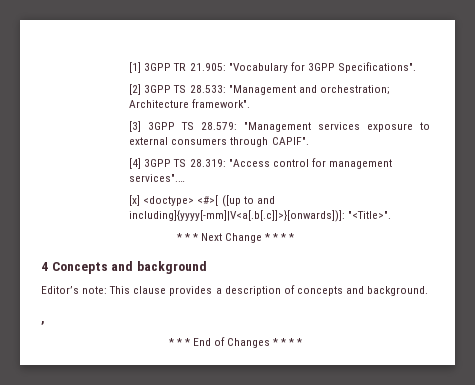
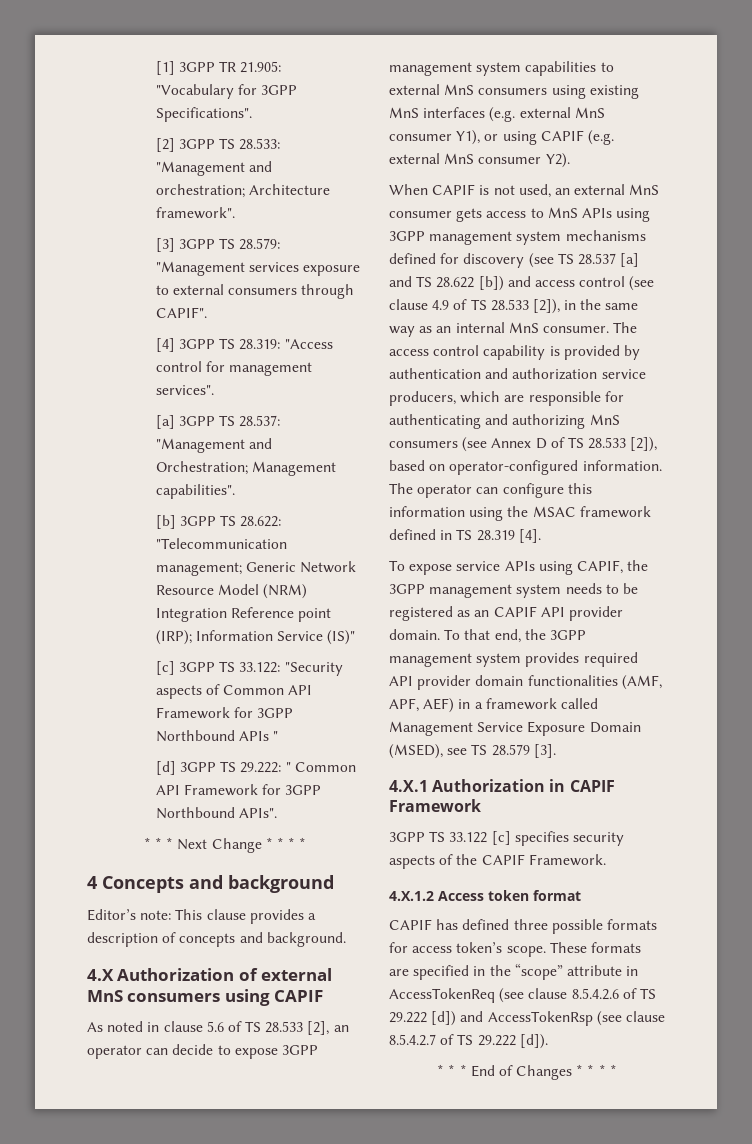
- [4] 3GPP TS 28.319: "Access control for management services".…
- [x] <doctype> <#>[ ([up to and including]{yyyy[-mm]|V<a[.b[.c]]>}[onwards])]: "<Title>".
+ [4] 3GPP TS 28.319: "Access control for management services".
+ [a] 3GPP TS 28.537: "Management and Orchestration; Management capabilities".
+ [b] 3GPP TS 28.622: "Telecommunication management; Generic Network Resource Model (NRM) Integration Reference point (IRP); Information Service (IS)"
+ [c] 3GPP TS 33.122: "Security aspects of Common API Framework for 3GPP Northbound APIs "
+ [d] 3GPP TS 29.222: " Common API Framework for 3GPP Northbound APIs".
- ,
+ 4.X Authorization of external MnS consumers using CAPIF
+ As noted in clause 5.6 of TS 28.533 [2], an operator can decide to expose 3GPP management system capabilities to external MnS consumers using existing MnS interfaces (e.g. external MnS consumer Y1), or using CAPIF (e.g. external MnS consumer Y2).
+ When CAPIF is not used, an external MnS consumer gets access to MnS APIs using 3GPP management system mechanisms defined for discovery (see TS 28.537 [a] and TS 28.622 [b]) and access control (see clause 4.9 of TS 28.533 [2]), in the same way as an internal MnS consumer. The access control capability is provided by authentication and authorization service producers, which are responsible for authenticating and authorizing MnS consumers (see Annex D of TS 28.533 [2]), based on operator-configured information. The operator can configure this information using the MSAC framework defined in TS 28.319 [4].
+ To expose service APIs using CAPIF, the 3GPP management system needs to be registered as an CAPIF API provider domain. To that end, the 3GPP management system provides required API provider domain functionalities (AMF, APF, AEF) in a framework called Management Service Exposure Domain (MSED), see TS 28.579 [3].
+ 4.X.1 Authorization in CAPIF Framework
+ 3GPP TS 33.122 [c] specifies security aspects of the CAPIF Framework.
+ 4.X.1.2 Access token format
+ CAPIF has defined three possible formats for access token’s scope. These formats are specified in the “scope” attribute in AccessTokenReq (see clause 8.5.4.2.6 of TS 29.222 [d]) and AccessTokenRsp (see clause 8.5.4.2.7 of TS 29.222 [d]).

